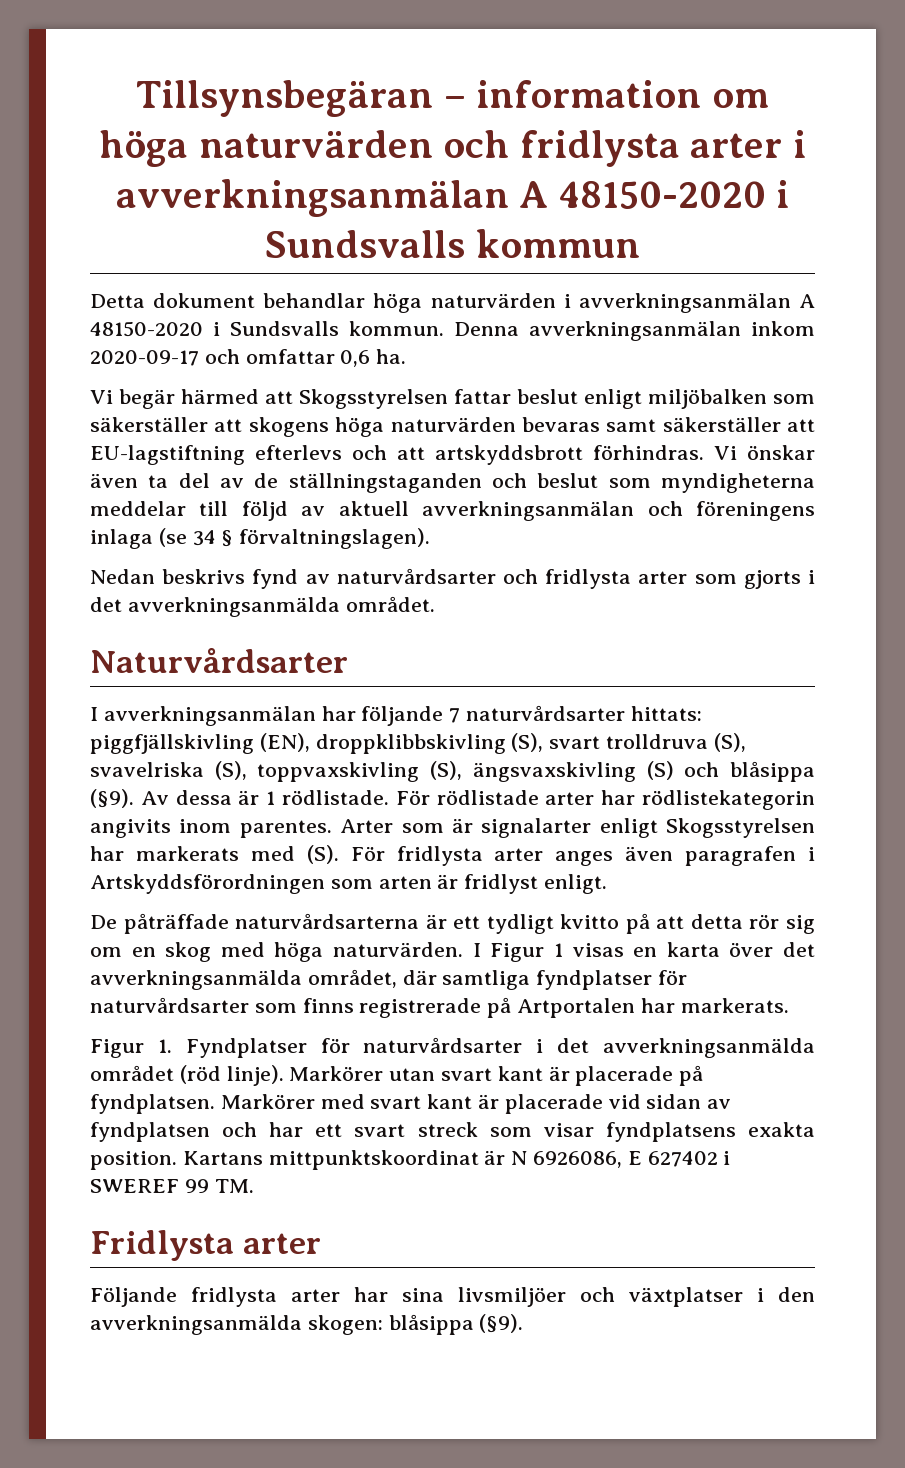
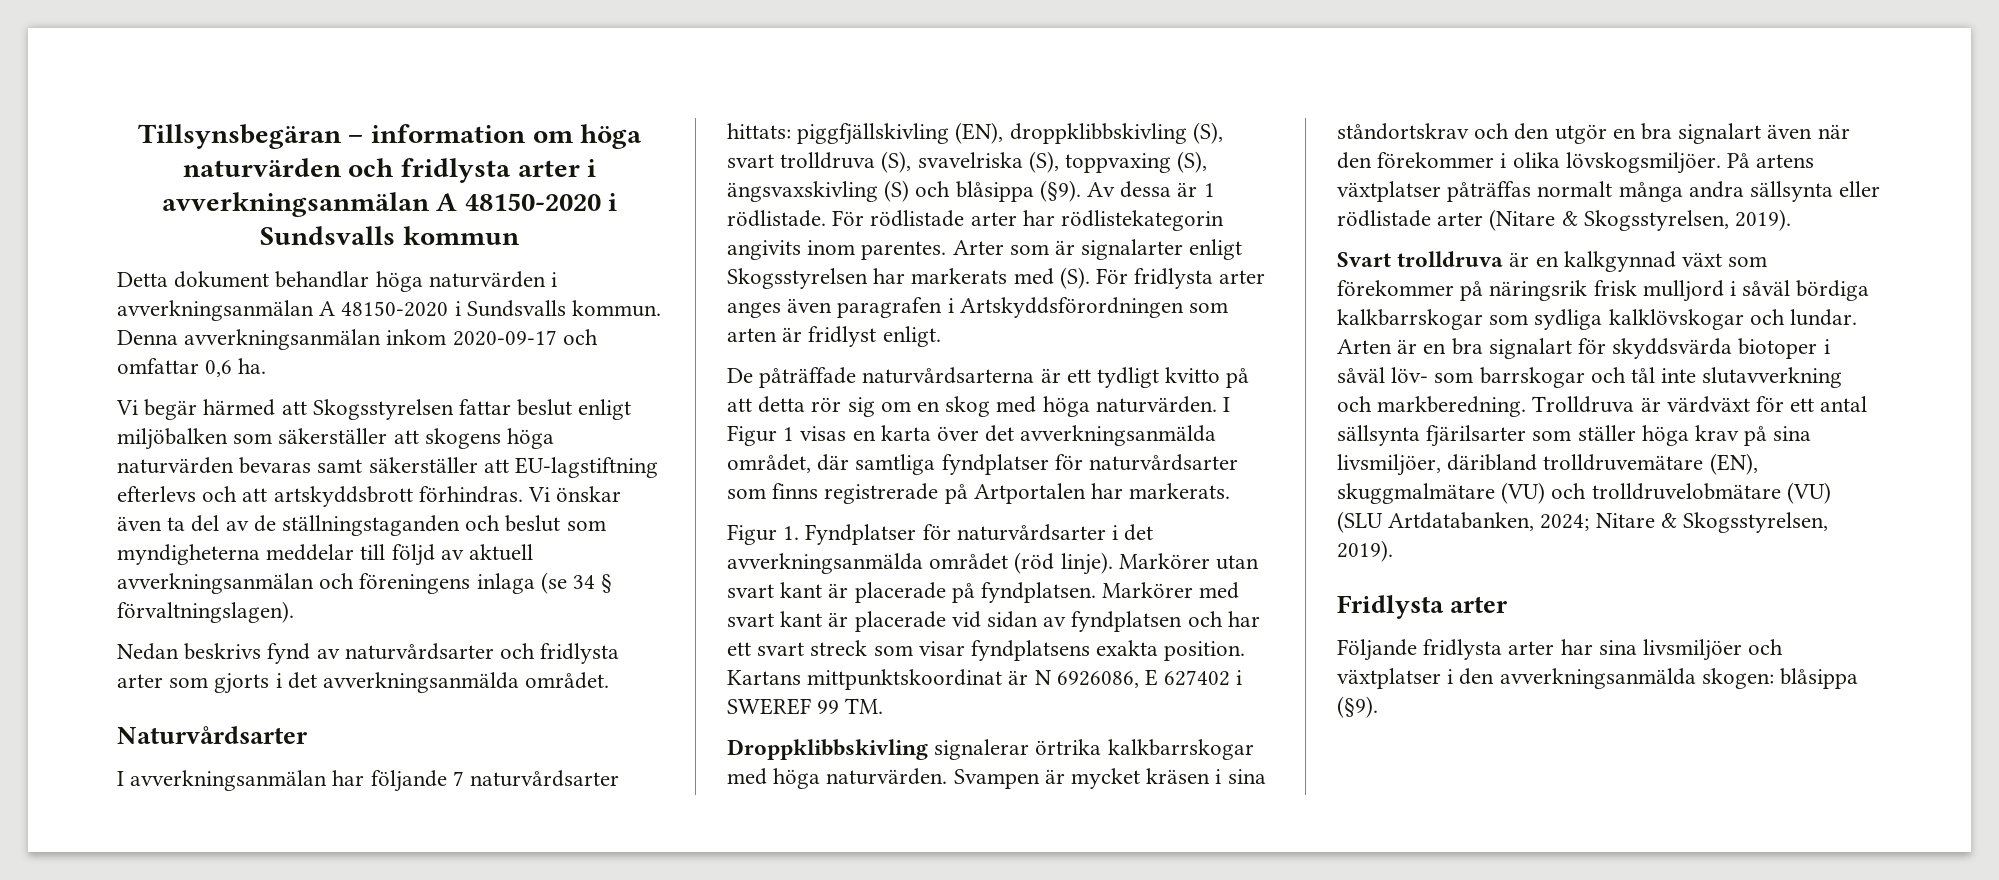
- I avverkningsanmälan har följande 7 naturvårdsarter hittats: piggfjällskivling (EN), droppklibbskivling (S), svart trolldruva (S), svavelriska (S), toppvaxskivling (S), ängsvaxskivling (S) och blåsippa (§9).
+ I avverkningsanmälan har följande 7 naturvårdsarter hittats: piggfjällskivling (EN), droppklibbskivling (S), svart trolldruva (S), svavelriska (S), toppvaxing (S), ängsvaxskivling (S) och blåsippa (§9).
+ Droppklibbskivling signalerar örtrika kalkbarrskogar med höga naturvärden. Svampen är mycket kräsen i sina ståndortskrav och den utgör en bra signalart även när den förekommer i olika lövskogsmiljöer. På artens växtplatser påträffas normalt många andra sällsynta eller rödlistade arter (Nitare & Skogsstyrelsen, 2019).
+ Svart trolldruva är en kalkgynnad växt som förekommer på näringsrik frisk mulljord i såväl bördiga kalkbarrskogar som sydliga kalklövskogar och lundar. Arten är en bra signalart för skyddsvärda biotoper i såväl löv- som barrskogar och tål inte slutavverkning och markberedning. Trolldruva är värdväxt för ett antal sällsynta fjärilsarter som ställer höga krav på sina livsmiljöer, däribland trolldruvemätare (EN), skuggmalmätare (VU) och trolldruvelobmätare (VU) (SLU Artdatabanken, 2024; Nitare & Skogsstyrelsen, 2019).

